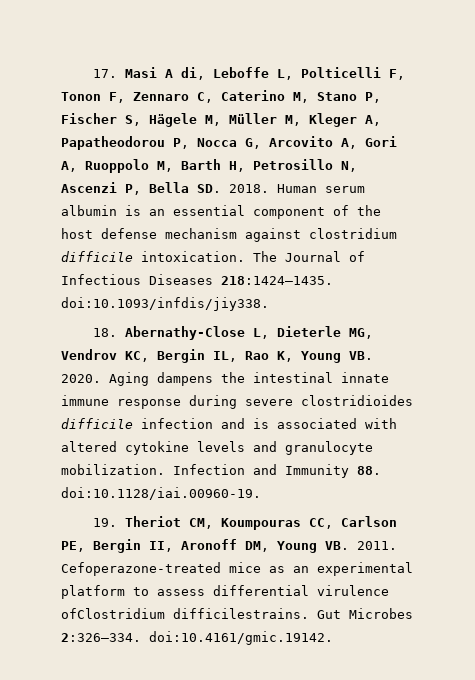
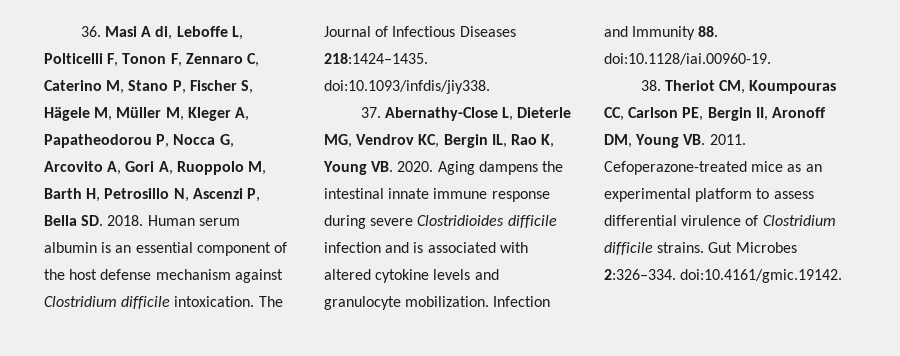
- 17. Masi A di, Leboffe L, Polticelli F, Tonon F, Zennaro C, Caterino M, Stano P, Fischer S, Hägele M, Müller M, Kleger A, Papatheodorou P, Nocca G, Arcovito A, Gori A, Ruoppolo M, Barth H, Petrosillo N, Ascenzi P, Bella SD. 2018.
+ 36. Masi A di, Leboffe L, Polticelli F, Tonon F, Zennaro C, Caterino M, Stano P, Fischer S, Hägele M, Müller M, Kleger A, Papatheodorou P, Nocca G, Arcovito A, Gori A, Ruoppolo M, Barth H, Petrosillo N, Ascenzi P, Bella SD. 2018.
- Human serum albumin is an essential component of the host defense mechanism against clostridium difficile intoxication.
+ Human serum albumin is an essential component of the host defense mechanism against Clostridium difficile intoxication.
- 18. Abernathy-Close L, Dieterle MG, Vendrov KC, Bergin IL, Rao K, Young VB. 2020.
+ 37. Abernathy-Close L, Dieterle MG, Vendrov KC, Bergin IL, Rao K, Young VB. 2020.
- Aging dampens the intestinal innate immune response during severe clostridioides difficile infection and is associated with altered cytokine levels and granulocyte mobilization.
+ Aging dampens the intestinal innate immune response during severe Clostridioides difficile infection and is associated with altered cytokine levels and granulocyte mobilization.
- 19. Theriot CM, Koumpouras CC, Carlson PE, Bergin II, Aronoff DM, Young VB. 2011.
+ 38. Theriot CM, Koumpouras CC, Carlson PE, Bergin II, Aronoff DM, Young VB. 2011.
- Cefoperazone-treated mice as an experimental platform to assess differential virulence ofClostridium difficilestrains.
+ Cefoperazone-treated mice as an experimental platform to assess differential virulence of Clostridium difficile strains.

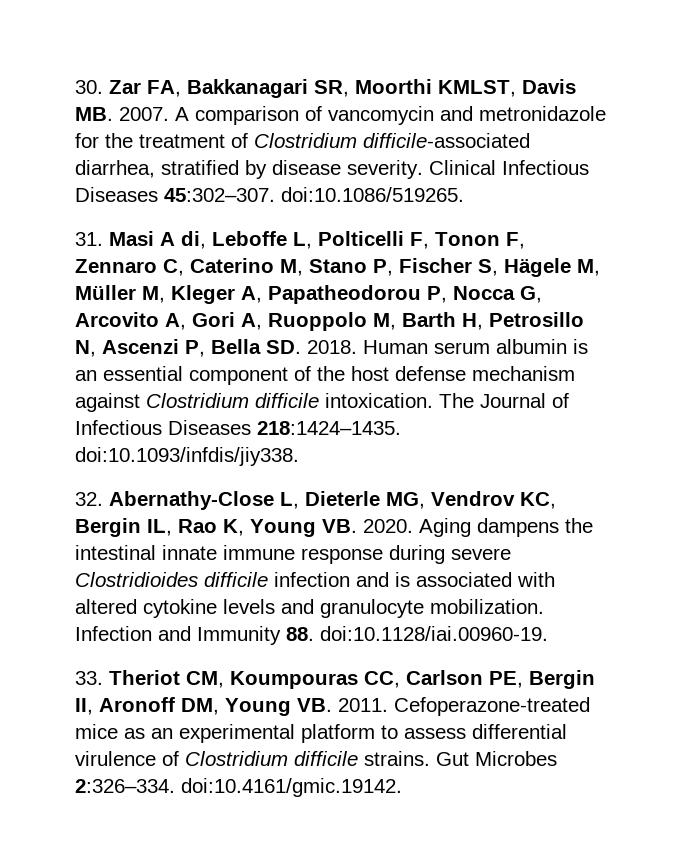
- 36. Masi A di, Leboffe L, Polticelli F, Tonon F, Zennaro C, Caterino M, Stano P, Fischer S, Hägele M, Müller M, Kleger A, Papatheodorou P, Nocca G, Arcovito A, Gori A, Ruoppolo M, Barth H, Petrosillo N, Ascenzi P, Bella SD. 2018.
+ 30. Zar FA, Bakkanagari SR, Moorthi KMLST, Davis MB. 2007. A comparison of vancomycin and metronidazole for the treatment of Clostridium difficile-associated diarrhea, stratified by disease severity. Clinical Infectious Diseases 45:302–307. doi:10.1086/519265.
+ 31. Masi A di, Leboffe L, Polticelli F, Tonon F, Zennaro C, Caterino M, Stano P, Fischer S, Hägele M, Müller M, Kleger A, Papatheodorou P, Nocca G, Arcovito A, Gori A, Ruoppolo M, Barth H, Petrosillo N, Ascenzi P, Bella SD. 2018.
- 37. Abernathy-Close L, Dieterle MG, Vendrov KC, Bergin IL, Rao K, Young VB. 2020.
+ 32. Abernathy-Close L, Dieterle MG, Vendrov KC, Bergin IL, Rao K, Young VB. 2020.
- 38. Theriot CM, Koumpouras CC, Carlson PE, Bergin II, Aronoff DM, Young VB. 2011.
+ 33. Theriot CM, Koumpouras CC, Carlson PE, Bergin II, Aronoff DM, Young VB. 2011.

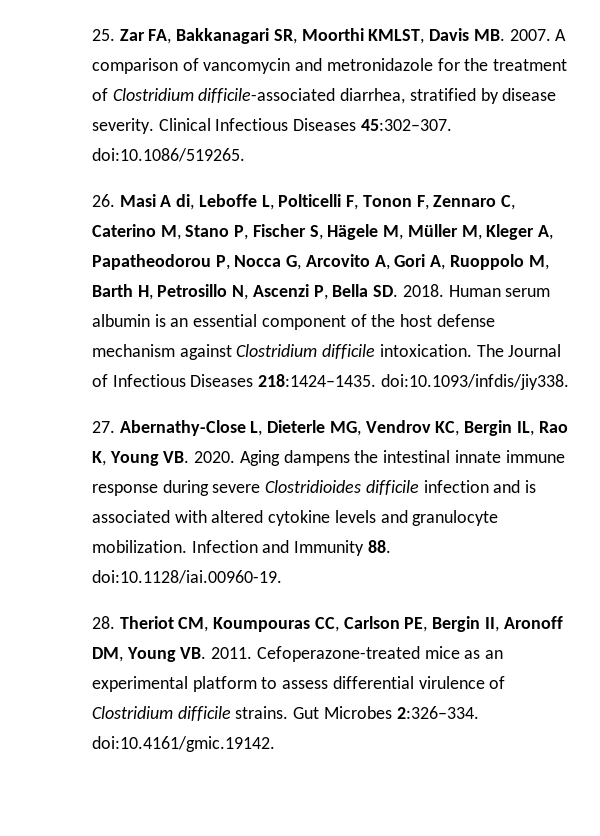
- 30. Zar FA, Bakkanagari SR, Moorthi KMLST, Davis MB. 2007.
+ 25. Zar FA, Bakkanagari SR, Moorthi KMLST, Davis MB. 2007.
- 31. Masi A di, Leboffe L, Polticelli F, Tonon F, Zennaro C, Caterino M, Stano P, Fischer S, Hägele M, Müller M, Kleger A, Papatheodorou P, Nocca G, Arcovito A, Gori A, Ruoppolo M, Barth H, Petrosillo N, Ascenzi P, Bella SD. 2018.
+ 26. Masi A di, Leboffe L, Polticelli F, Tonon F, Zennaro C, Caterino M, Stano P, Fischer S, Hägele M, Müller M, Kleger A, Papatheodorou P, Nocca G, Arcovito A, Gori A, Ruoppolo M, Barth H, Petrosillo N, Ascenzi P, Bella SD. 2018.
- 32. Abernathy-Close L, Dieterle MG, Vendrov KC, Bergin IL, Rao K, Young VB. 2020.
+ 27. Abernathy-Close L, Dieterle MG, Vendrov KC, Bergin IL, Rao K, Young VB. 2020.
- 33. Theriot CM, Koumpouras CC, Carlson PE, Bergin II, Aronoff DM, Young VB. 2011.
+ 28. Theriot CM, Koumpouras CC, Carlson PE, Bergin II, Aronoff DM, Young VB. 2011.

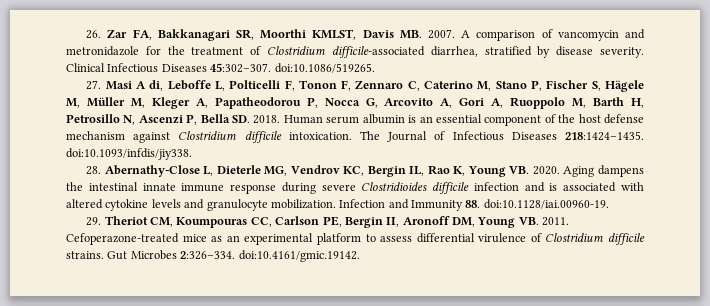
- 25. Zar FA, Bakkanagari SR, Moorthi KMLST, Davis MB. 2007.
+ 26. Zar FA, Bakkanagari SR, Moorthi KMLST, Davis MB. 2007.
- 26. Masi A di, Leboffe L, Polticelli F, Tonon F, Zennaro C, Caterino M, Stano P, Fischer S, Hägele M, Müller M, Kleger A, Papatheodorou P, Nocca G, Arcovito A, Gori A, Ruoppolo M, Barth H, Petrosillo N, Ascenzi P, Bella SD. 2018.
+ 27. Masi A di, Leboffe L, Polticelli F, Tonon F, Zennaro C, Caterino M, Stano P, Fischer S, Hägele M, Müller M, Kleger A, Papatheodorou P, Nocca G, Arcovito A, Gori A, Ruoppolo M, Barth H, Petrosillo N, Ascenzi P, Bella SD. 2018.
- 27. Abernathy-Close L, Dieterle MG, Vendrov KC, Bergin IL, Rao K, Young VB. 2020.
+ 28. Abernathy-Close L, Dieterle MG, Vendrov KC, Bergin IL, Rao K, Young VB. 2020.
- 28. Theriot CM, Koumpouras CC, Carlson PE, Bergin II, Aronoff DM, Young VB. 2011.
+ 29. Theriot CM, Koumpouras CC, Carlson PE, Bergin II, Aronoff DM, Young VB. 2011.

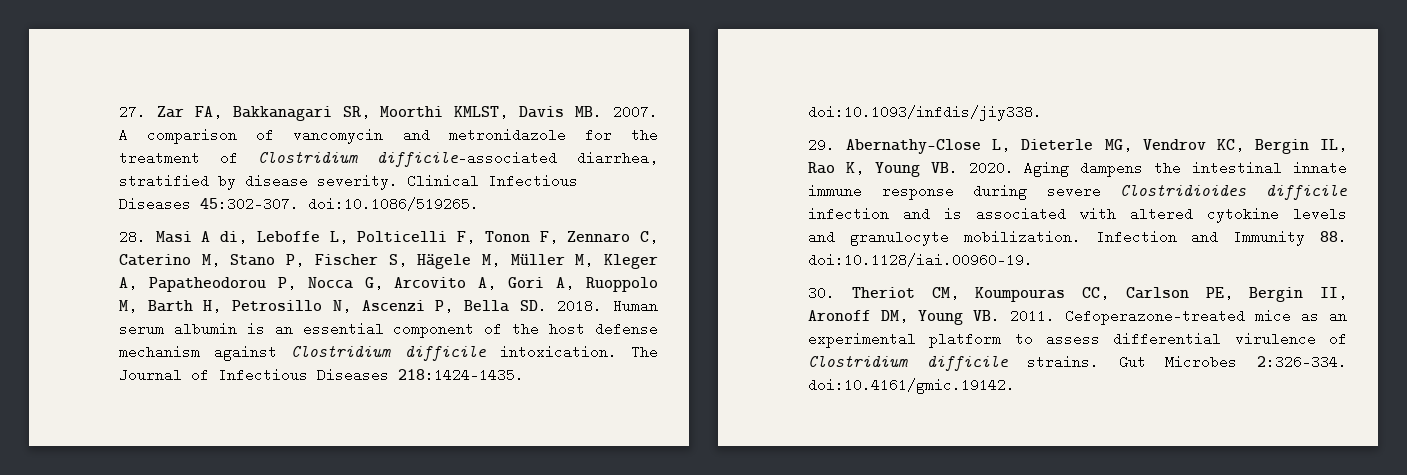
- 26. Zar FA, Bakkanagari SR, Moorthi KMLST, Davis MB. 2007.
+ 27. Zar FA, Bakkanagari SR, Moorthi KMLST, Davis MB. 2007.
- 27. Masi A di, Leboffe L, Polticelli F, Tonon F, Zennaro C, Caterino M, Stano P, Fischer S, Hägele M, Müller M, Kleger A, Papatheodorou P, Nocca G, Arcovito A, Gori A, Ruoppolo M, Barth H, Petrosillo N, Ascenzi P, Bella SD. 2018.
+ 28. Masi A di, Leboffe L, Polticelli F, Tonon F, Zennaro C, Caterino M, Stano P, Fischer S, Hägele M, Müller M, Kleger A, Papatheodorou P, Nocca G, Arcovito A, Gori A, Ruoppolo M, Barth H, Petrosillo N, Ascenzi P, Bella SD. 2018.
- 28. Abernathy-Close L, Dieterle MG, Vendrov KC, Bergin IL, Rao K, Young VB. 2020.
+ 29. Abernathy-Close L, Dieterle MG, Vendrov KC, Bergin IL, Rao K, Young VB. 2020.
- 29. Theriot CM, Koumpouras CC, Carlson PE, Bergin II, Aronoff DM, Young VB. 2011.
+ 30. Theriot CM, Koumpouras CC, Carlson PE, Bergin II, Aronoff DM, Young VB. 2011.

